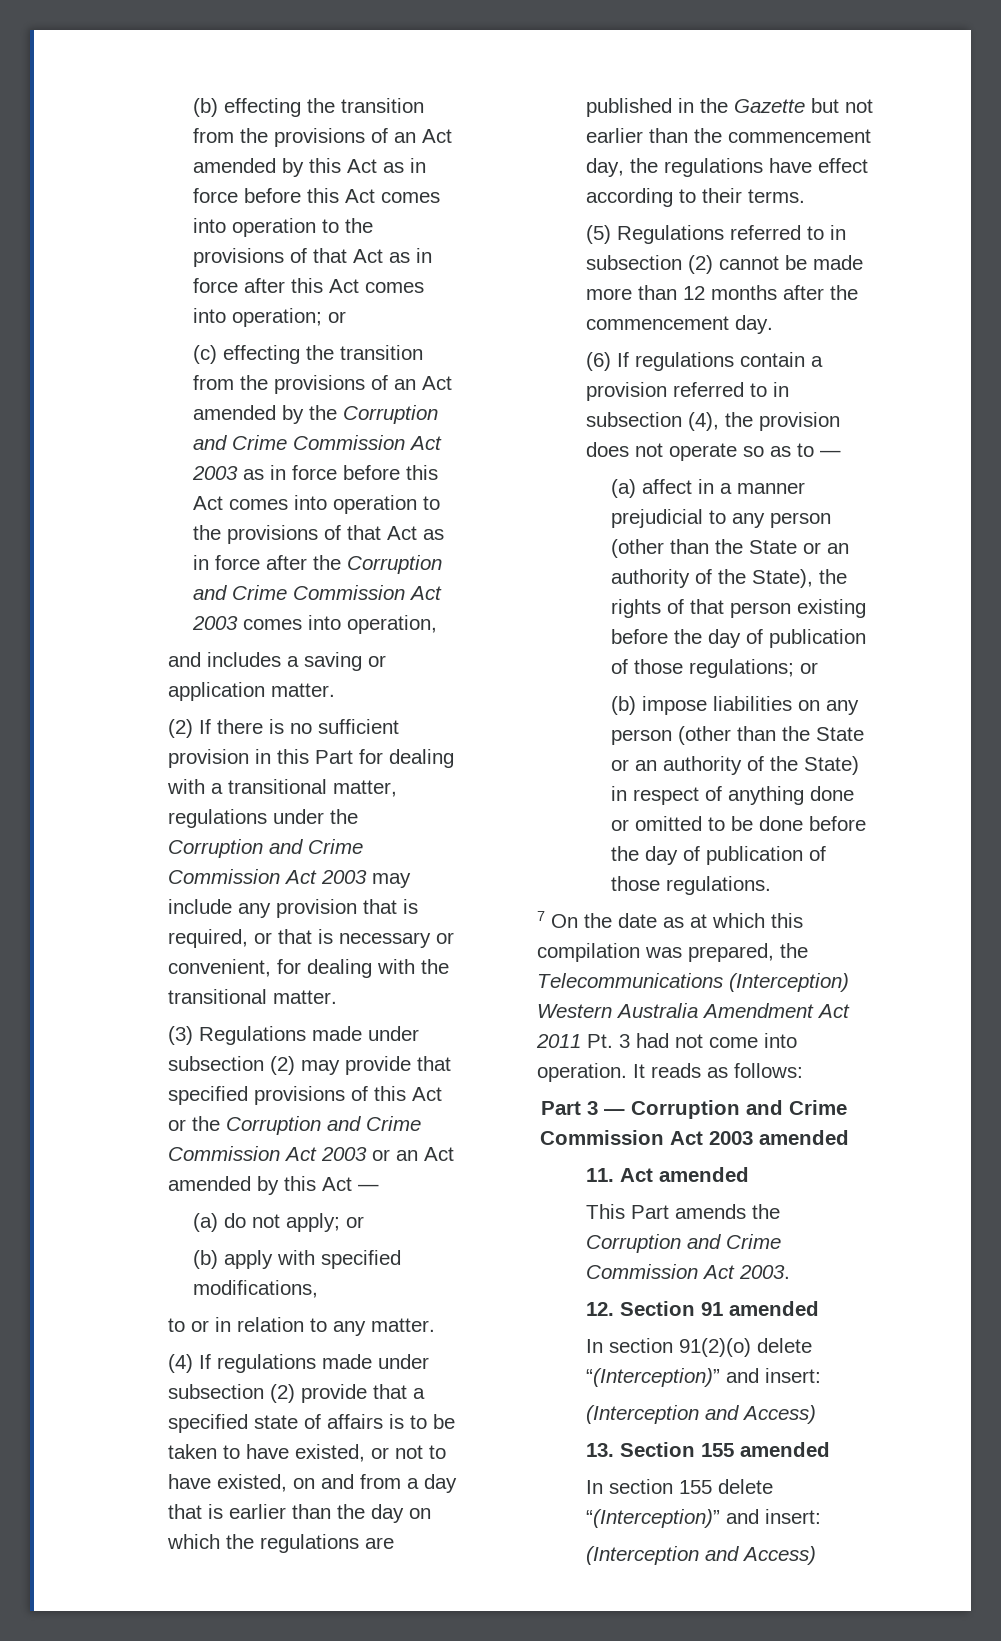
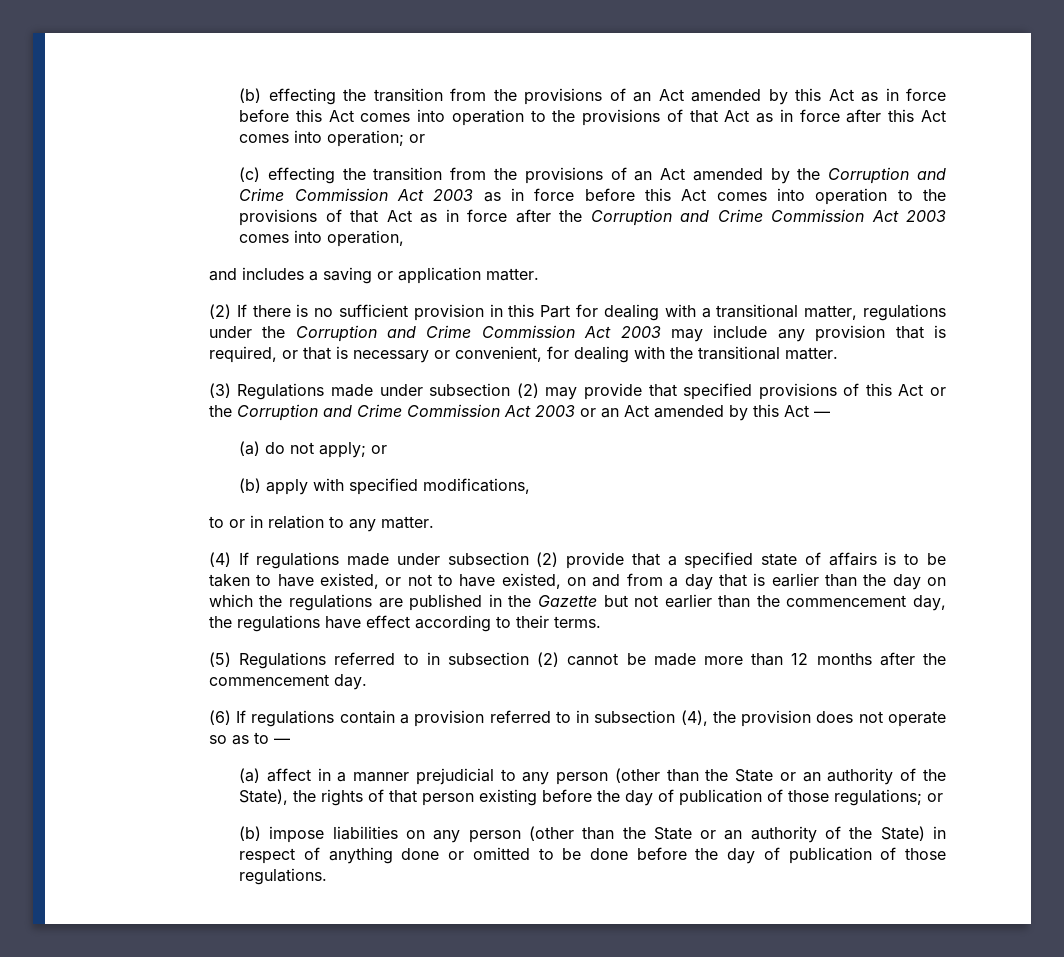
- 7 On the date as at which this compilation was prepared, the Telecommunications (Interception) Western Australia Amendment Act 2011 Pt. 3 had not come into operation. It reads as follows:
- Part 3 — Corruption and Crime Commission Act 2003 amended
- 11. Act amended
- This Part amends the Corruption and Crime Commission Act 2003.
- 12. Section 91 amended
- In section 91(2)(o) delete “(Interception)” and insert:
- (Interception and Access)
- 13. Section 155 amended
- In section 155 delete “(Interception)” and insert:
- (Interception and Access)

